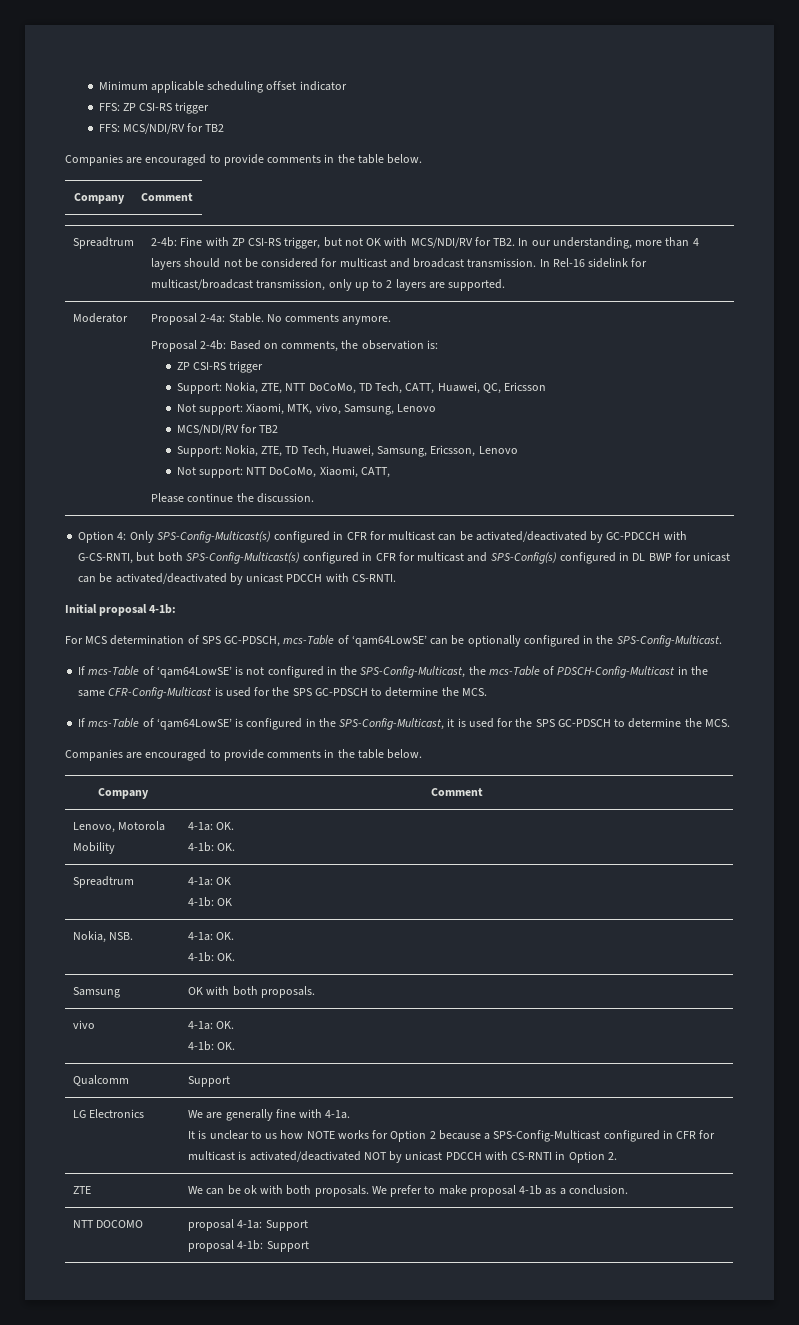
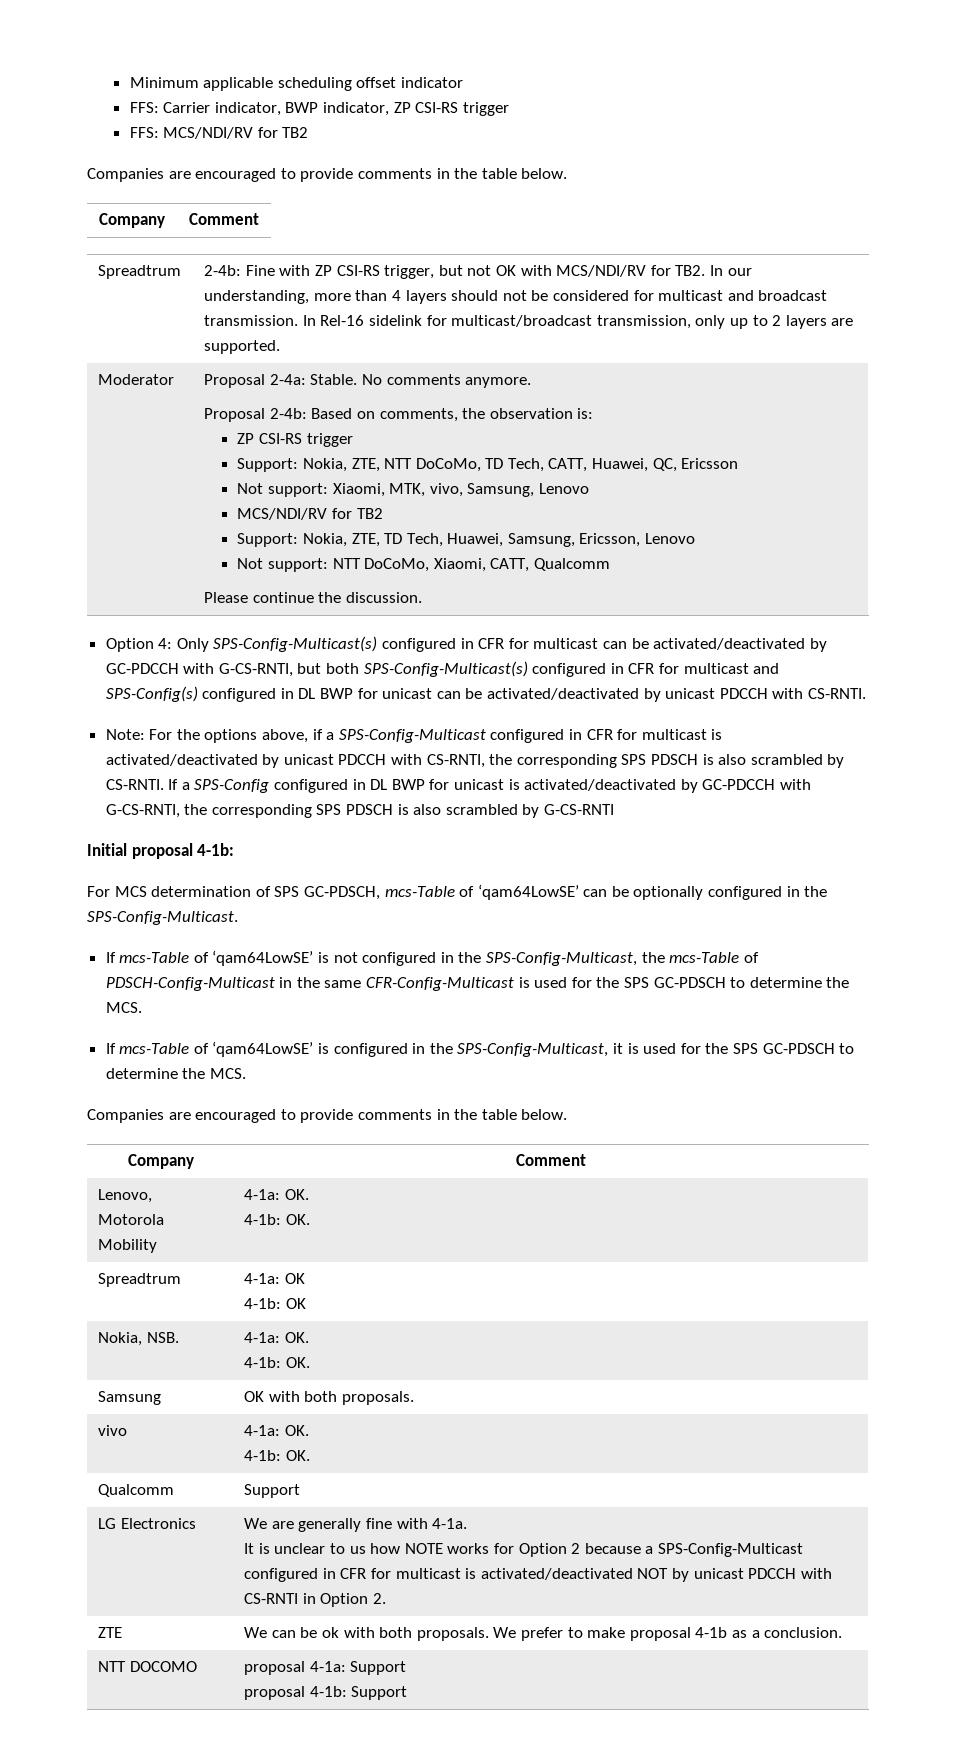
- FFS: ZP CSI-RS trigger
+ FFS: Carrier indicator, BWP indicator, ZP CSI-RS trigger
- Not support: NTT DoCoMo, Xiaomi, CATT,
+ Not support: NTT DoCoMo, Xiaomi, CATT, Qualcomm
+ Note: For the options above, if a SPS-Config-Multicast configured in CFR for multicast is activated/deactivated by unicast PDCCH with CS-RNTI, the corresponding SPS PDSCH is also scrambled by CS-RNTI. If a SPS-Config configured in DL BWP for unicast is activated/deactivated by GC-PDCCH with G-CS-RNTI, the corresponding SPS PDSCH is also scrambled by G-CS-RNTI

